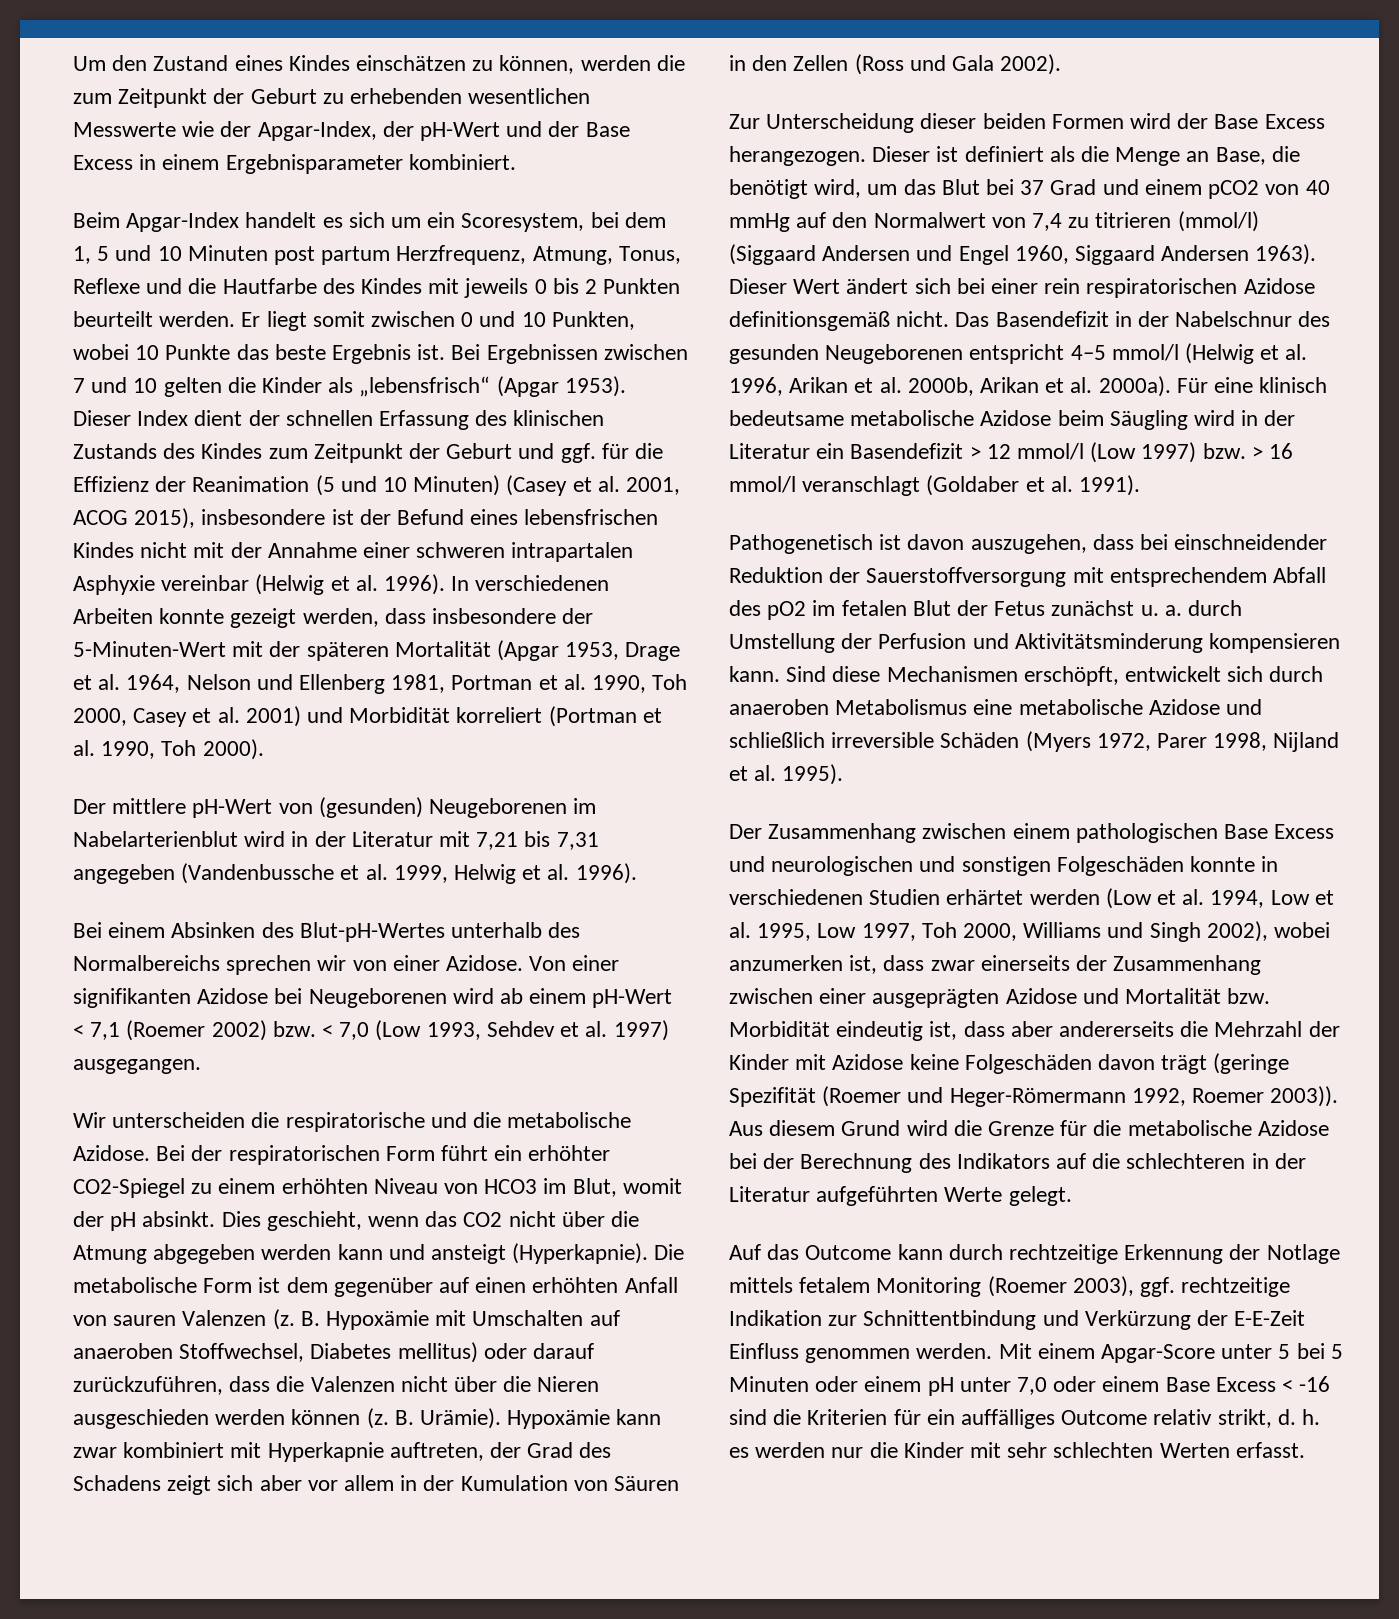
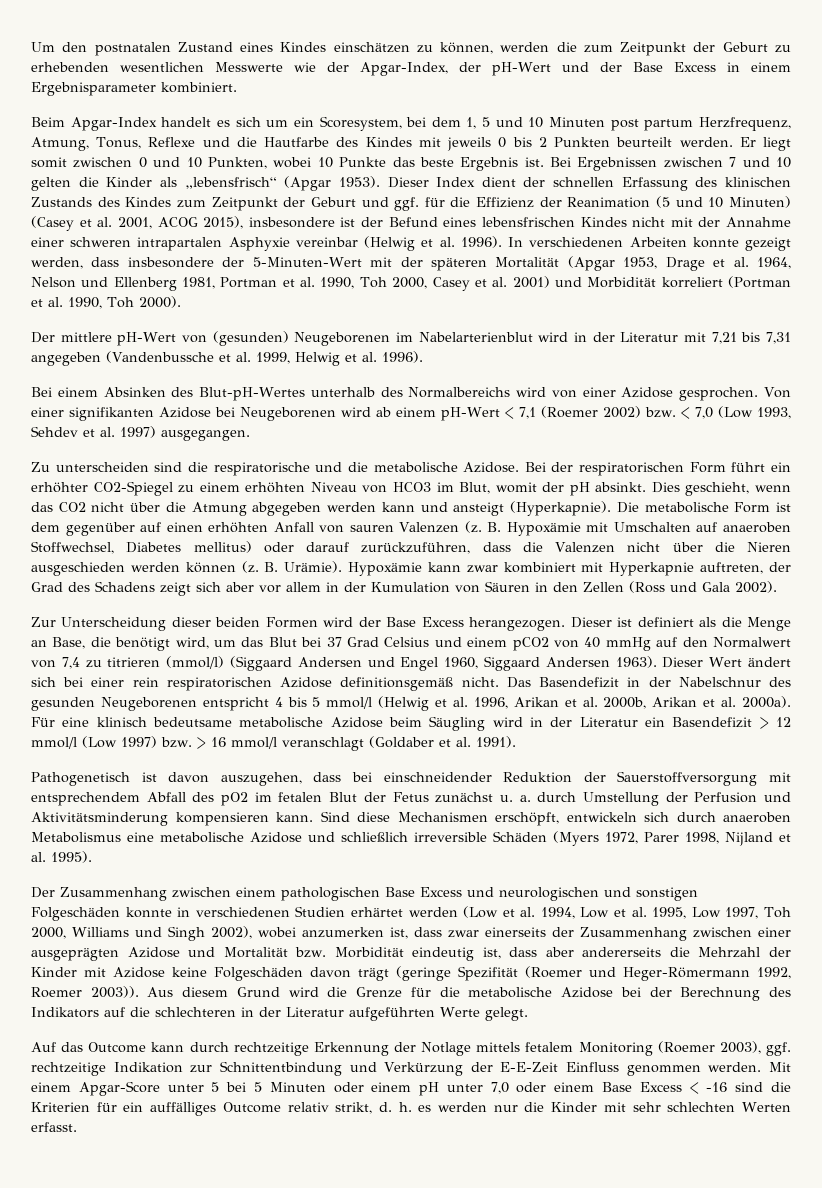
- Um den Zustand eines Kindes einschätzen zu können, werden die zum Zeitpunkt der Geburt zu erhebenden wesentlichen Messwerte wie der Apgar-Index, der pH-Wert und der Base Excess in einem Ergebnisparameter kombiniert.
+ Um den postnatalen Zustand eines Kindes einschätzen zu können, werden die zum Zeitpunkt der Geburt zu erhebenden wesentlichen Messwerte wie der Apgar-Index, der pH-Wert und der Base Excess in einem Ergebnisparameter kombiniert.
- Bei einem Absinken des Blut-pH-Wertes unterhalb des Normalbereichs sprechen wir von einer Azidose.
+ Bei einem Absinken des Blut-pH-Wertes unterhalb des Normalbereichs wird von einer Azidose gesprochen.
- Wir unterscheiden die respiratorische und die metabolische Azidose.
+ Zu unterscheiden sind die respiratorische und die metabolische Azidose.
- Dieser ist definiert als die Menge an Base, die benötigt wird, um das Blut bei 37 Grad und einem pCO2 von 40 mmHg auf den Normalwert von 7,4 zu titrieren (mmol/l) (Siggaard Andersen und Engel 1960, Siggaard Andersen 1963).
+ Dieser ist definiert als die Menge an Base, die benötigt wird, um das Blut bei 37 Grad Celsius und einem pCO2 von 40 mmHg auf den Normalwert von 7,4 zu titrieren (mmol/l) (Siggaard Andersen und Engel 1960, Siggaard Andersen 1963).
- Das Basendefizit in der Nabelschnur des gesunden Neugeborenen entspricht 4–5 mmol/l (Helwig et al. 1996, Arikan et al. 2000b, Arikan et al. 2000a).
+ Das Basendefizit in der Nabelschnur des gesunden Neugeborenen entspricht 4 bis 5 mmol/l (Helwig et al. 1996, Arikan et al. 2000b, Arikan et al. 2000a).
- Sind diese Mechanismen erschöpft, entwickelt sich durch anaeroben Metabolismus eine metabolische Azidose und schließlich irreversible Schäden (Myers 1972, Parer 1998, Nijland et al. 1995).
+ Sind diese Mechanismen erschöpft, entwickeln sich durch anaeroben Metabolismus eine metabolische Azidose und schließlich irreversible Schäden (Myers 1972, Parer 1998, Nijland et al. 1995).

